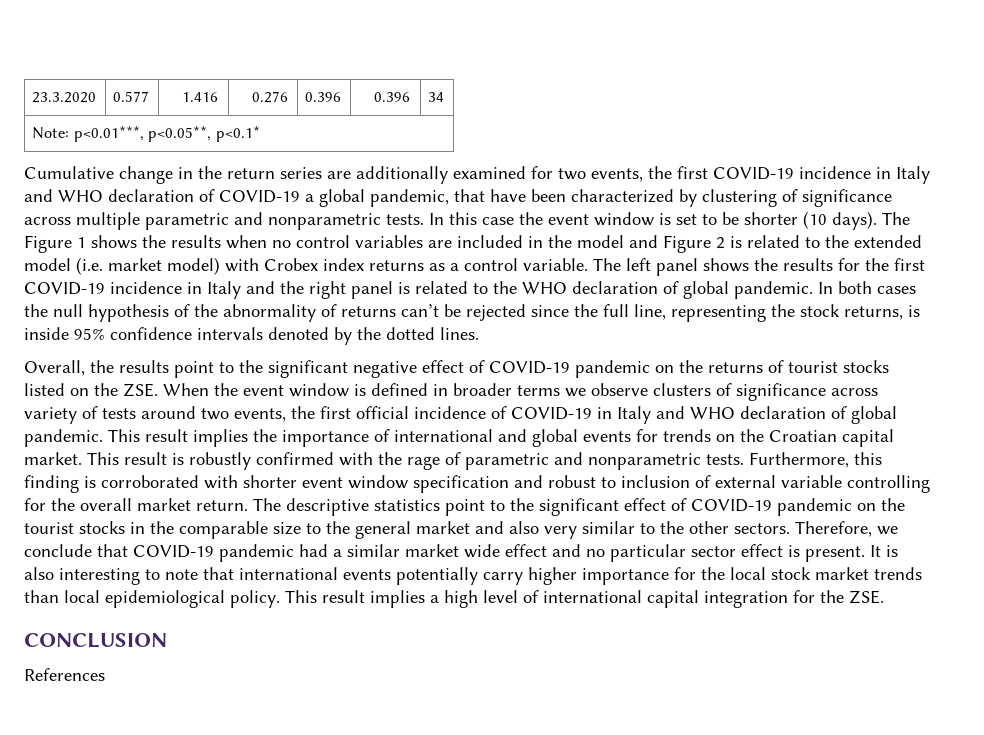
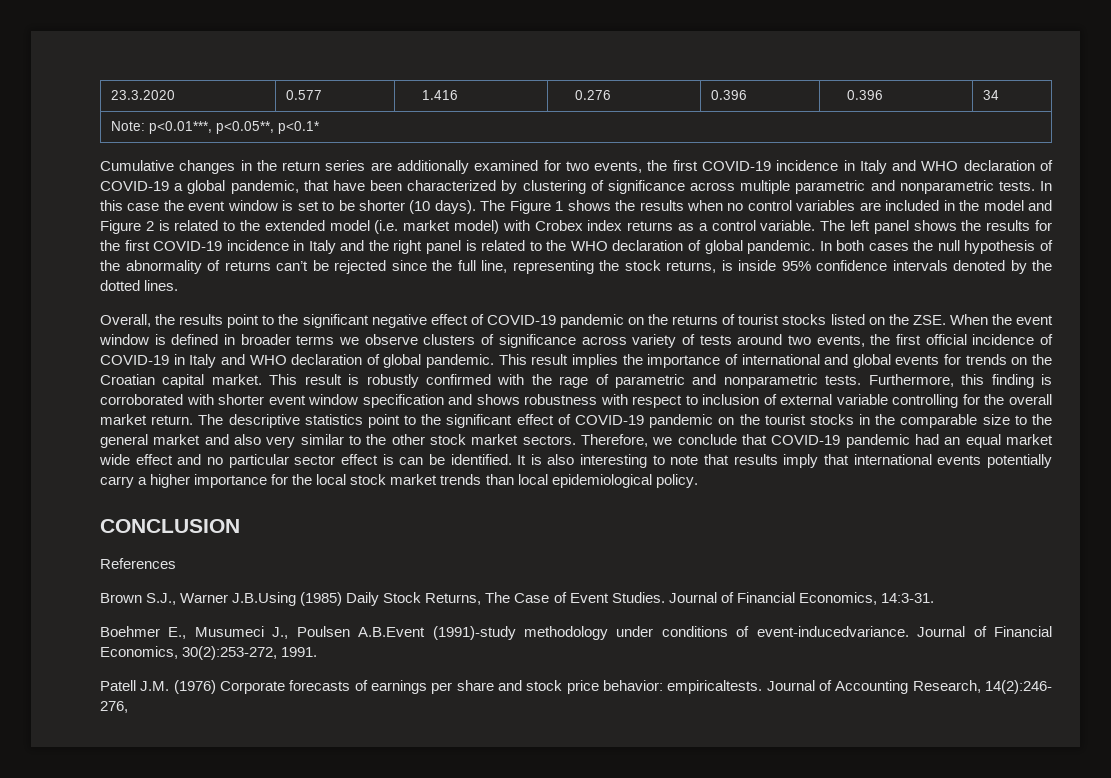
- Cumulative change in the return series are additionally examined for two events, the first COVID-19 incidence in Italy and WHO declaration of COVID-19 a global pandemic, that have been characterized by clustering of significance across multiple parametric and nonparametric tests.
+ Cumulative changes in the return series are additionally examined for two events, the first COVID-19 incidence in Italy and WHO declaration of COVID-19 a global pandemic, that have been characterized by clustering of significance across multiple parametric and nonparametric tests.
- Furthermore, this finding is corroborated with shorter event window specification and robust to inclusion of external variable controlling for the overall market return.
+ Furthermore, this finding is corroborated with shorter event window specification and shows robustness with respect to inclusion of external variable controlling for the overall market return.
- The descriptive statistics point to the significant effect of COVID-19 pandemic on the tourist stocks in the comparable size to the general market and also very similar to the other sectors.
+ The descriptive statistics point to the significant effect of COVID-19 pandemic on the tourist stocks in the comparable size to the general market and also very similar to the other stock market sectors.
- Therefore, we conclude that COVID-19 pandemic had a similar market wide effect and no particular sector effect is present.
+ Therefore, we conclude that COVID-19 pandemic had an equal market wide effect and no particular sector effect is can be identified.
- It is also interesting to note that international events potentially carry higher importance for the local stock market trends than local epidemiological policy. This result implies a high level of international capital integration for the ZSE.
+ It is also interesting to note that results imply that international events potentially carry a higher importance for the local stock market trends than local epidemiological policy.
  CONCLUSION
  References
+ Brown S.J., Warner J.B.Using (1985) Daily Stock Returns, The Case of Event Studies. Journal of Financial Economics, 14:3-31.
+ Boehmer E., Musumeci J., Poulsen A.B.Event (1991)-study methodology under conditions of event-inducedvariance. Journal of Financial Economics, 30(2):253-272, 1991.
+ Patell J.M. (1976) Corporate forecasts of earnings per share and stock price behavior: empiricaltests. Journal of Accounting Research, 14(2):246- 276,

